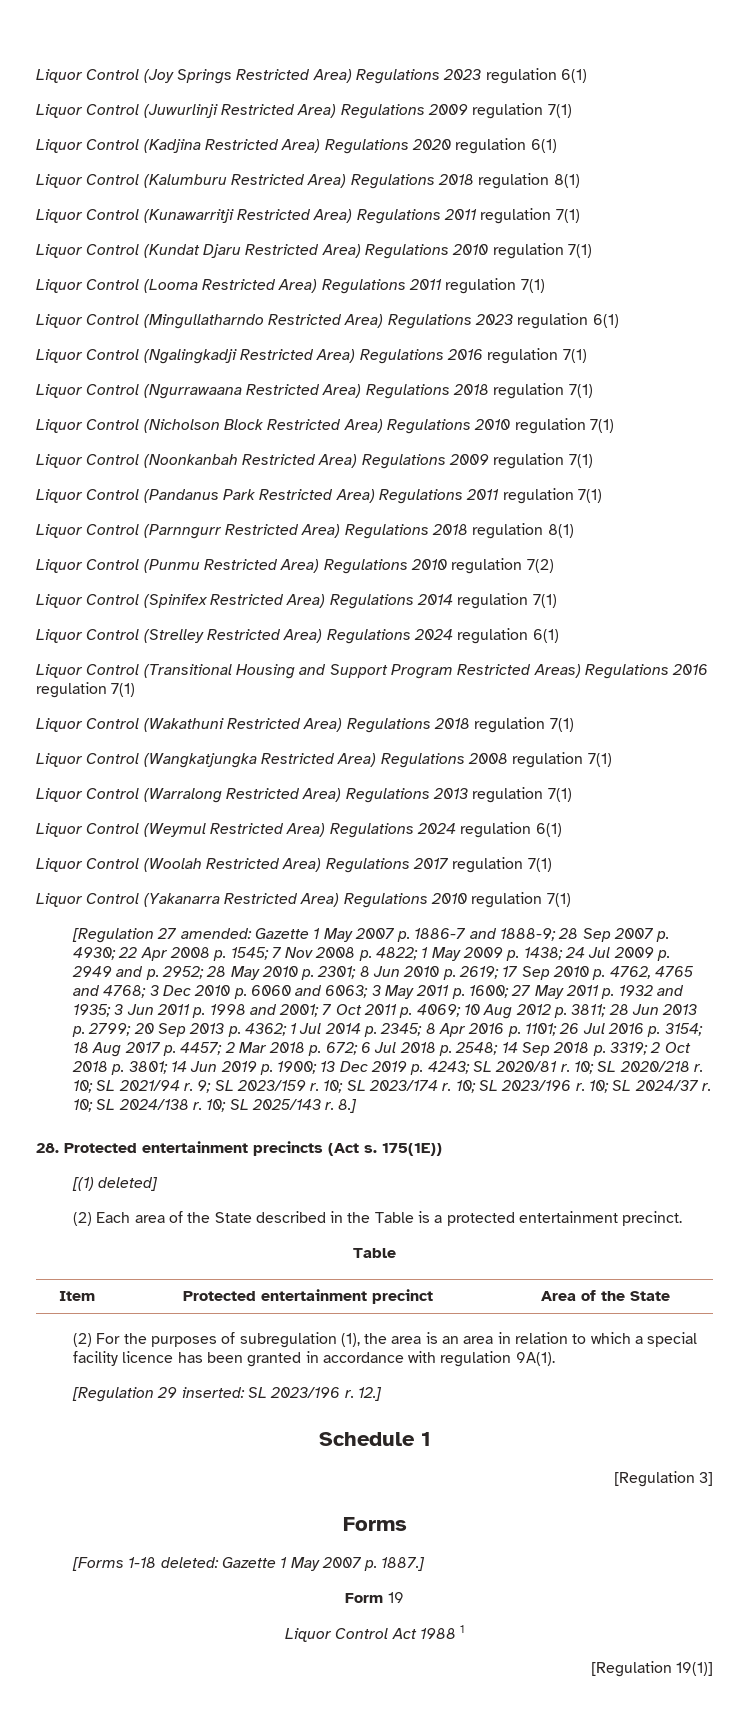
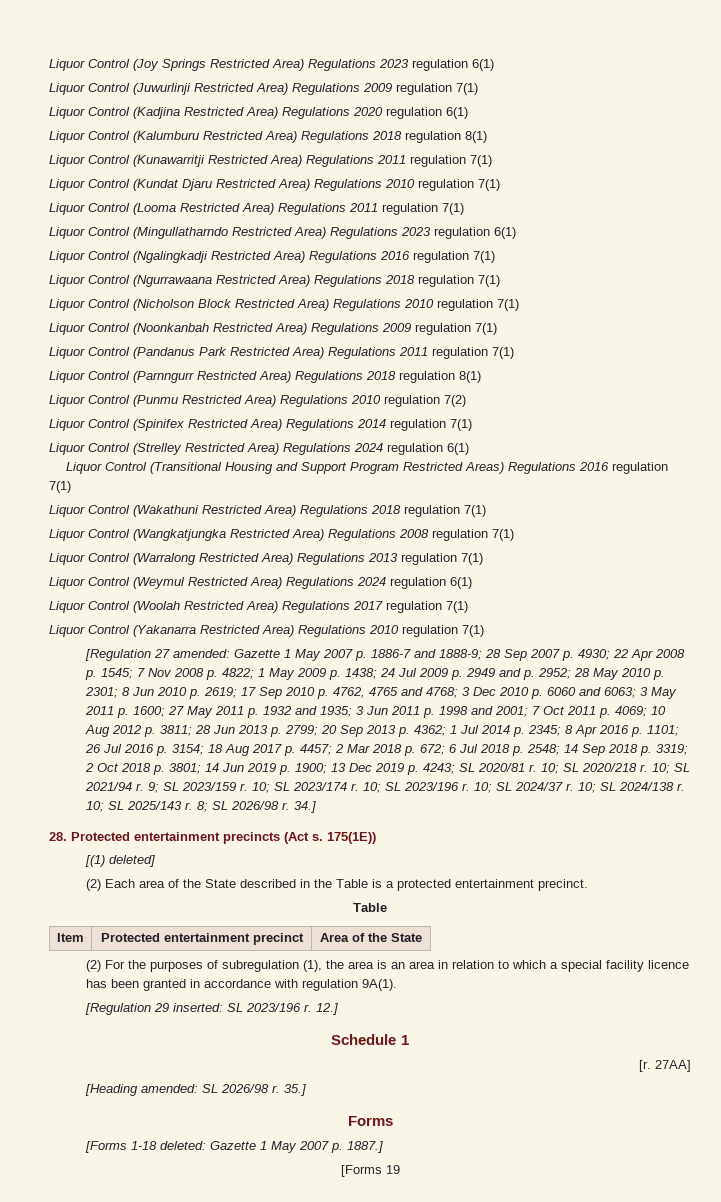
- 8.]
+ 8; SL 2026/98 r. 34.]
- [Regulation 3]
+ [r. 27AA]
+ [Heading amended: SL 2026/98 r. 35.]
- Form 19
+ [Forms 19
- Liquor Control Act 1988 1
- [Regulation 19(1)]

